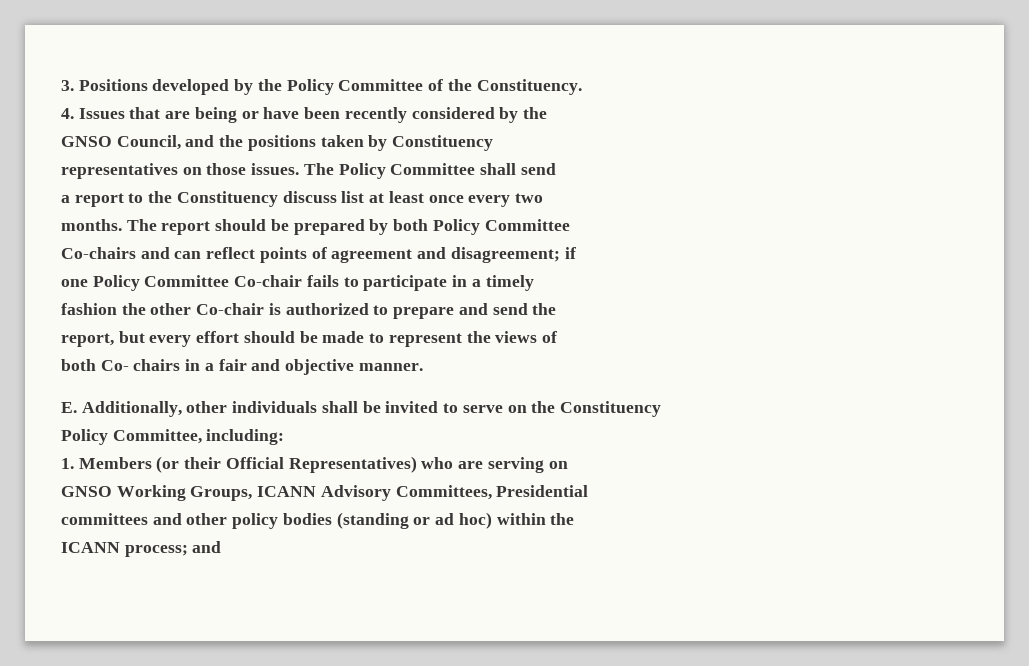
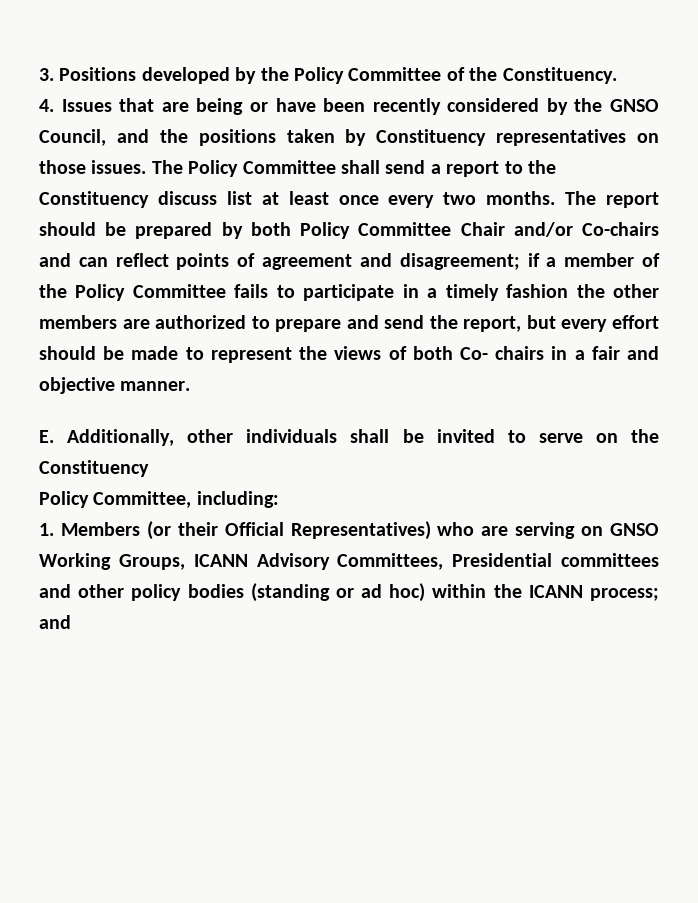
- 4. Issues that are being or have been recently considered by the
- GNSO Council, and the positions taken by Constituency
- representatives on those issues.
+ 4. Issues that are being or have been recently considered by the GNSO Council, and the positions taken by Constituency representatives on those issues.
- The Policy Committee shall send
- a report to the Constituency discuss list at least once every two
- months.
+ The Policy Committee shall send a report to the Constituency discuss list at least once every two months.
- The report should be prepared by both Policy Committee
- Co-chairs and can reflect points of agreement and disagreement; if
- one Policy Committee Co-chair fails to participate in a timely
- fashion the other Co-chair is authorized to prepare and send the
- report, but every effort should be made to represent the views of
- both Co- chairs in a fair and objective manner.
+ The report should be prepared by both Policy Committee Chair and/or Co-chairs and can reflect points of agreement and disagreement; if a member of the Policy Committee fails to participate in a timely fashion the other members are authorized to prepare and send the report, but every effort should be made to represent the views of both Co- chairs in a fair and objective manner.
- 1. Members (or their Official Representatives) who are serving on
- GNSO Working Groups, ICANN Advisory Committees, Presidential
- committees and other policy bodies (standing or ad hoc) within the
- ICANN process; and
+ 1. Members (or their Official Representatives) who are serving on GNSO Working Groups, ICANN Advisory Committees, Presidential committees and other policy bodies (standing or ad hoc) within the ICANN process; and

